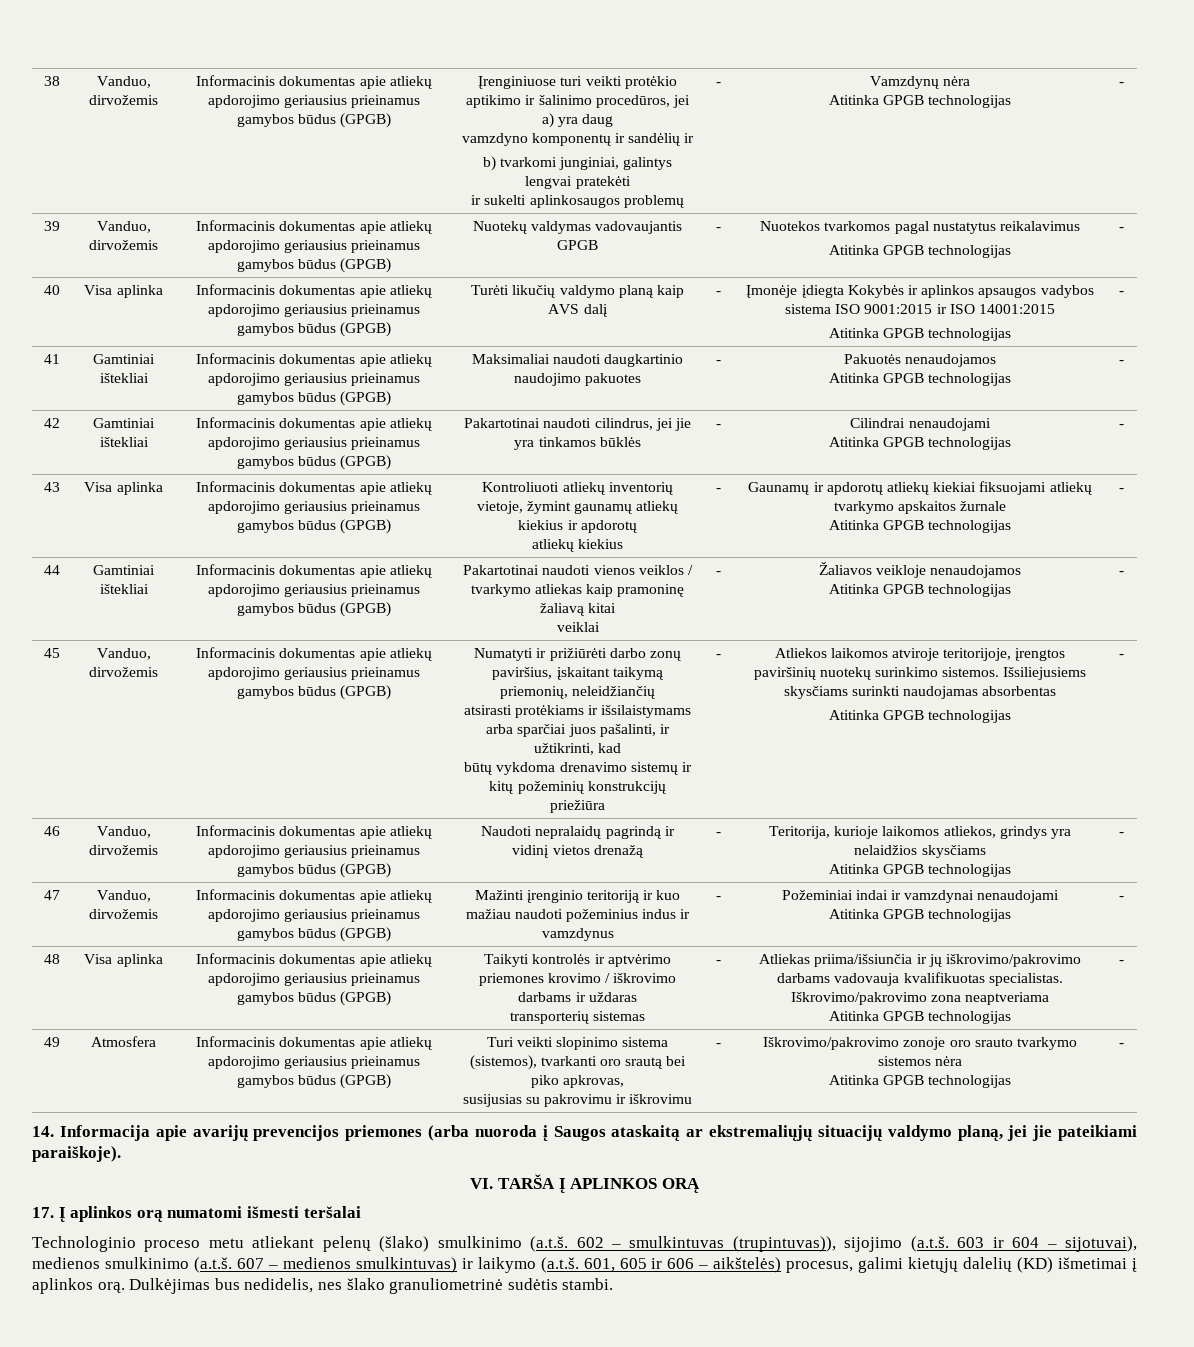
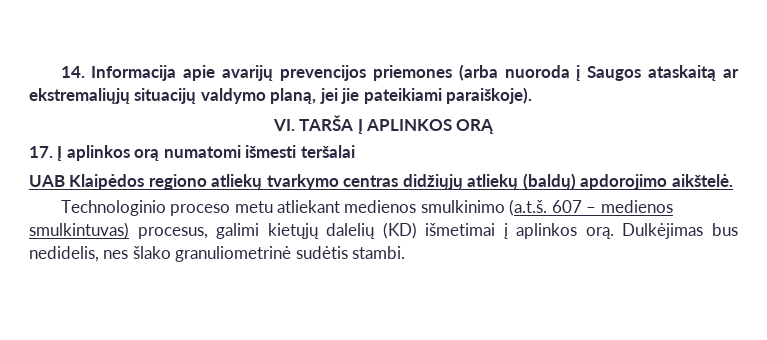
- 38 | Vanduo, dirvožemis | Informacinis dokumentas apie atliekų apdorojimo geriausius prieinamus gamybos būdus (GPGB) | Įrenginiuose turi veikti protėkio aptikimo ir šalinimo procedūros, jei a) yra daug
- vamzdyno komponentų ir sandėlių ir
- b) tvarkomi junginiai, galintys lengvai pratekėti
- ir sukelti aplinkosaugos problemų | - | Vamzdynų nėra
- Atitinka GPGB technologijas | -
- 39 | Vanduo, dirvožemis | Informacinis dokumentas apie atliekų apdorojimo geriausius prieinamus gamybos būdus (GPGB) | Nuotekų valdymas vadovaujantis GPGB | - | Nuotekos tvarkomos pagal nustatytus reikalavimus
- Atitinka GPGB technologijas | -
- 40 | Visa aplinka | Informacinis dokumentas apie atliekų apdorojimo geriausius prieinamus gamybos būdus (GPGB) | Turėti likučių valdymo planą kaip AVS dalį | - | Įmonėje įdiegta Kokybės ir aplinkos apsaugos vadybos sistema ISO 9001:2015 ir ISO 14001:2015
- Atitinka GPGB technologijas | -
- 41 | Gamtiniai ištekliai | Informacinis dokumentas apie atliekų apdorojimo geriausius prieinamus gamybos būdus (GPGB) | Maksimaliai naudoti daugkartinio naudojimo pakuotes | - | Pakuotės nenaudojamos
- Atitinka GPGB technologijas | -
- 42 | Gamtiniai ištekliai | Informacinis dokumentas apie atliekų apdorojimo geriausius prieinamus gamybos būdus (GPGB) | Pakartotinai naudoti cilindrus, jei jie yra tinkamos būklės | - | Cilindrai nenaudojami
- Atitinka GPGB technologijas | -
- 43 | Visa aplinka | Informacinis dokumentas apie atliekų apdorojimo geriausius prieinamus gamybos būdus (GPGB) | Kontroliuoti atliekų inventorių vietoje, žymint gaunamų atliekų kiekius ir apdorotų
- atliekų kiekius | - | Gaunamų ir apdorotų atliekų kiekiai fiksuojami atliekų tvarkymo apskaitos žurnale
- Atitinka GPGB technologijas | -
- 44 | Gamtiniai ištekliai | Informacinis dokumentas apie atliekų apdorojimo geriausius prieinamus gamybos būdus (GPGB) | Pakartotinai naudoti vienos veiklos / tvarkymo atliekas kaip pramoninę žaliavą kitai
- veiklai | - | Žaliavos veikloje nenaudojamos
- Atitinka GPGB technologijas | -
- 45 | Vanduo, dirvožemis | Informacinis dokumentas apie atliekų apdorojimo geriausius prieinamus gamybos būdus (GPGB) | Numatyti ir prižiūrėti darbo zonų paviršius, įskaitant taikymą priemonių, neleidžiančių
- atsirasti protėkiams ir išsilaistymams arba sparčiai juos pašalinti, ir užtikrinti, kad
- būtų vykdoma drenavimo sistemų ir kitų požeminių konstrukcijų priežiūra | - | Atliekos laikomos atviroje teritorijoje, įrengtos paviršinių nuotekų surinkimo sistemos. Išsiliejusiems skysčiams surinkti naudojamas absorbentas
- Atitinka GPGB technologijas | -
- 46 | Vanduo, dirvožemis | Informacinis dokumentas apie atliekų apdorojimo geriausius prieinamus gamybos būdus (GPGB) | Naudoti nepralaidų pagrindą ir vidinį vietos drenažą | - | Teritorija, kurioje laikomos atliekos, grindys yra nelaidžios skysčiams
- Atitinka GPGB technologijas | -
- 47 | Vanduo, dirvožemis | Informacinis dokumentas apie atliekų apdorojimo geriausius prieinamus gamybos būdus (GPGB) | Mažinti įrenginio teritoriją ir kuo mažiau naudoti požeminius indus ir vamzdynus | - | Požeminiai indai ir vamzdynai nenaudojami
- Atitinka GPGB technologijas | -
- 48 | Visa aplinka | Informacinis dokumentas apie atliekų apdorojimo geriausius prieinamus gamybos būdus (GPGB) | Taikyti kontrolės ir aptvėrimo priemones krovimo / iškrovimo darbams ir uždaras
- transporterių sistemas | - | Atliekas priima/išsiunčia ir jų iškrovimo/pakrovimo darbams vadovauja kvalifikuotas specialistas. Iškrovimo/pakrovimo zona neaptveriama
- Atitinka GPGB technologijas | -
- 49 | Atmosfera | Informacinis dokumentas apie atliekų apdorojimo geriausius prieinamus gamybos būdus (GPGB) | Turi veikti slopinimo sistema (sistemos), tvarkanti oro srautą bei piko apkrovas,
- susijusias su pakrovimu ir iškrovimu | - | Iškrovimo/pakrovimo zonoje oro srauto tvarkymo sistemos nėra
- Atitinka GPGB technologijas | -
- Technologinio proceso metu atliekant pelenų (šlako) smulkinimo (a.t.š. 602 – smulkintuvas (trupintuvas)), sijojimo (a.t.š. 603 ir 604 – sijotuvai), medienos smulkinimo (a.t.š. 607 – medienos smulkintuvas) ir laikymo (a.t.š. 601, 605 ir 606 – aikštelės) procesus, galimi kietųjų dalelių (KD) išmetimai į aplinkos orą.
+ UAB Klaipėdos regiono atliekų tvarkymo centras didžiųjų atliekų (baldų) apdorojimo aikštelė.
+ Technologinio proceso metu atliekant medienos smulkinimo (a.t.š. 607 – medienos smulkintuvas) procesus, galimi kietųjų dalelių (KD) išmetimai į aplinkos orą.

